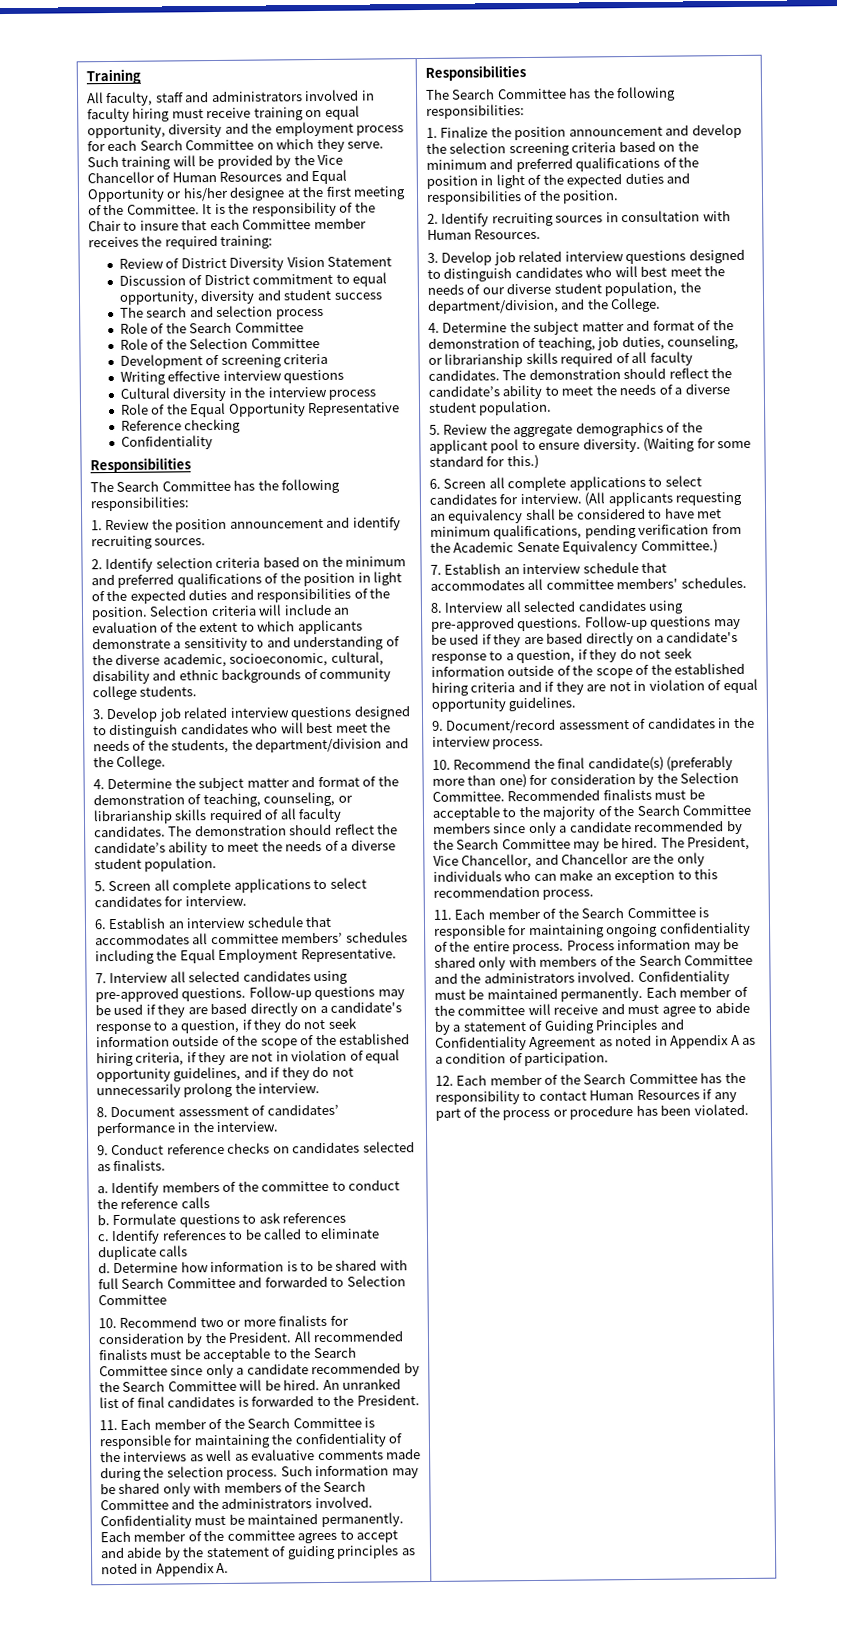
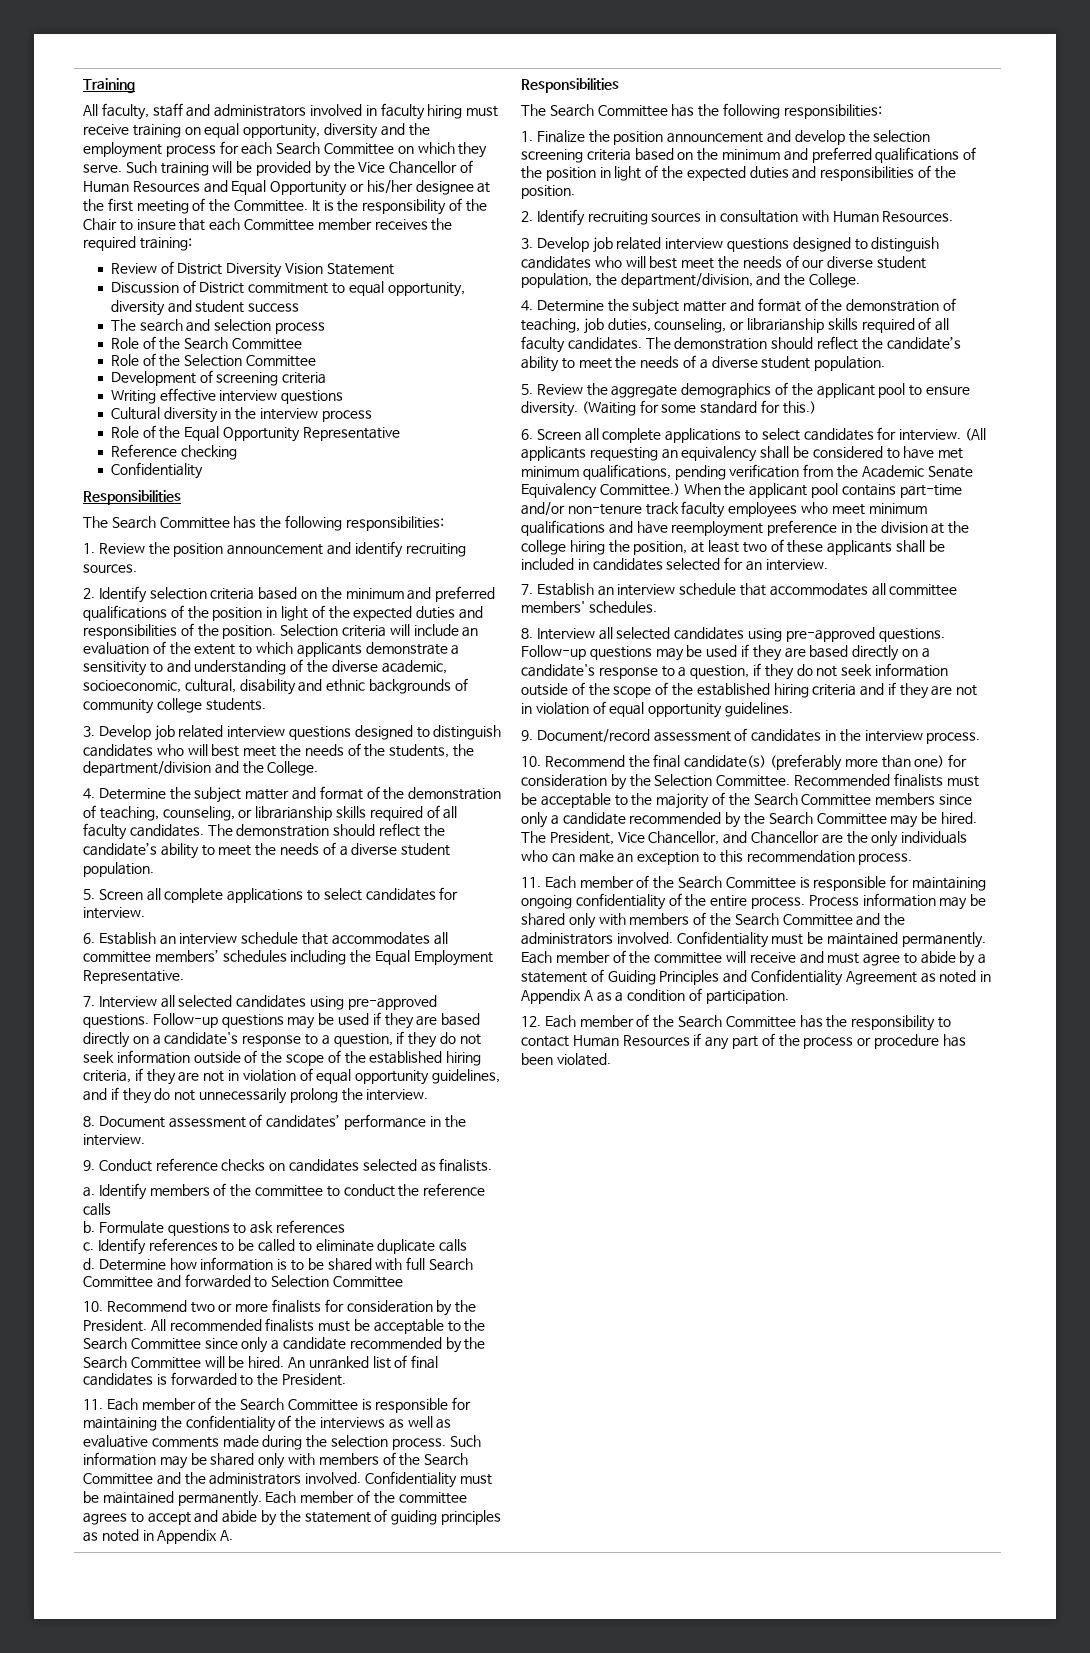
+ When the applicant pool contains part-time and/or non-tenure track faculty employees who meet minimum qualifications and have reemployment preference in the division at the college hiring the position, at least two of these applicants shall be included in candidates selected for an interview.

